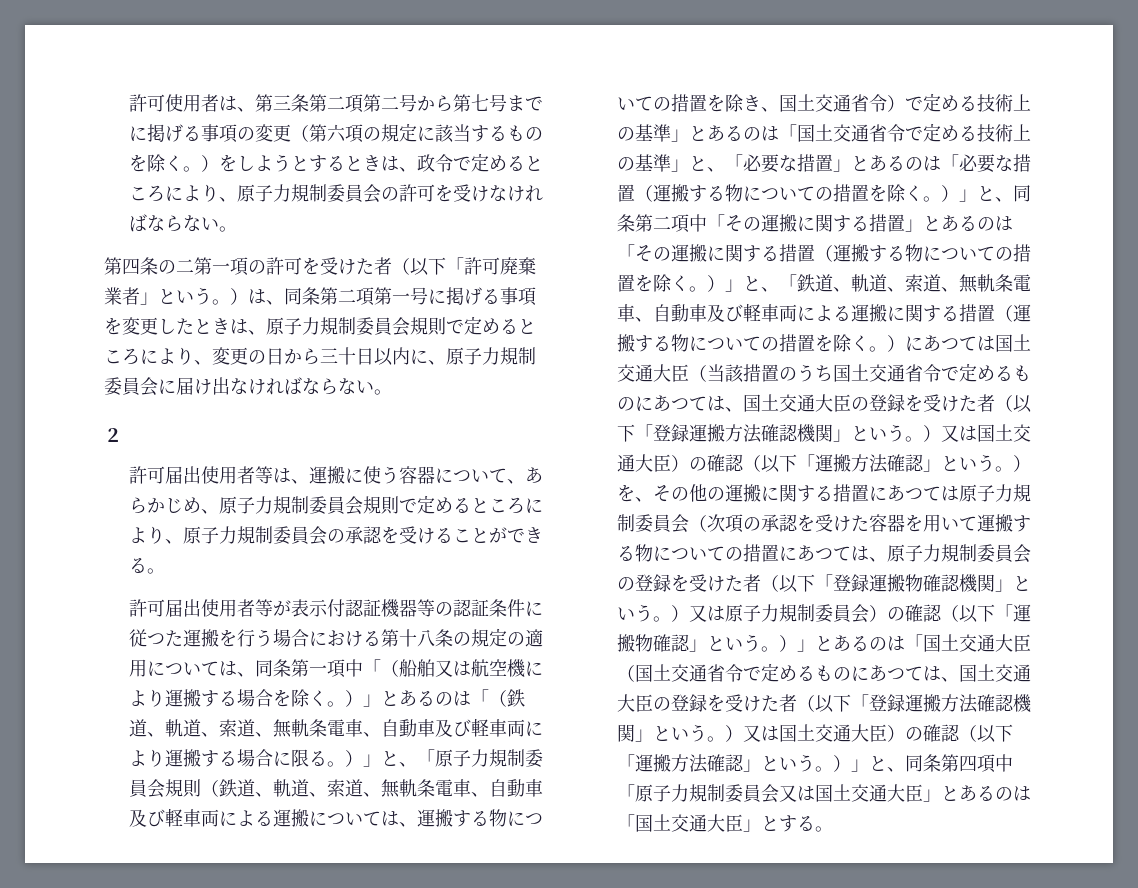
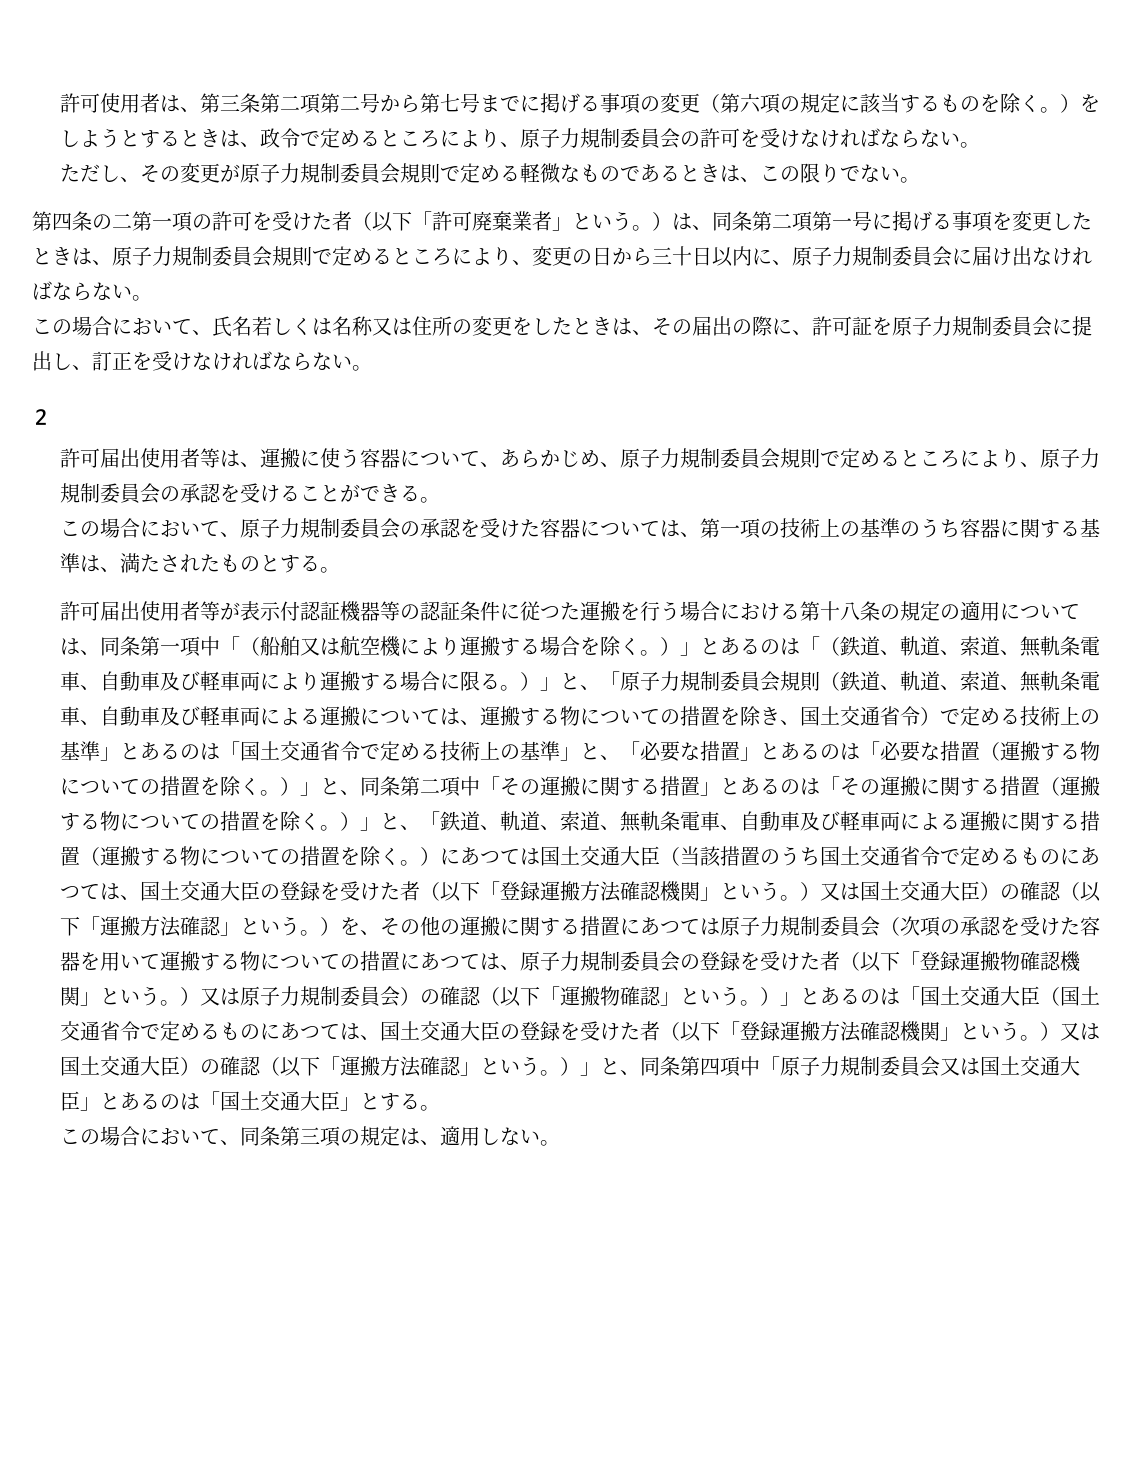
+ ただし、その変更が原子力規制委員会規則で定める軽微なものであるときは、この限りでない。
+ この場合において、氏名若しくは名称又は住所の変更をしたときは、その届出の際に、許可証を原子力規制委員会に提出し、訂正を受けなければならない。
+ この場合において、原子力規制委員会の承認を受けた容器については、第一項の技術上の基準のうち容器に関する基準は、満たされたものとする。
+ この場合において、同条第三項の規定は、適用しない。

